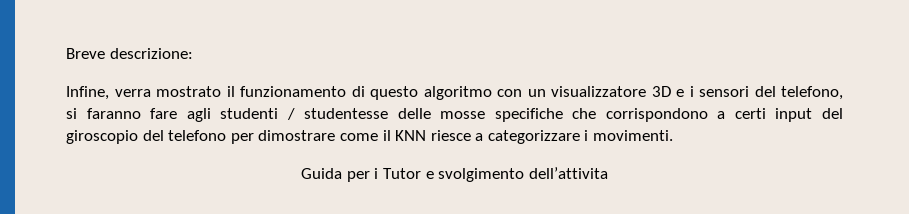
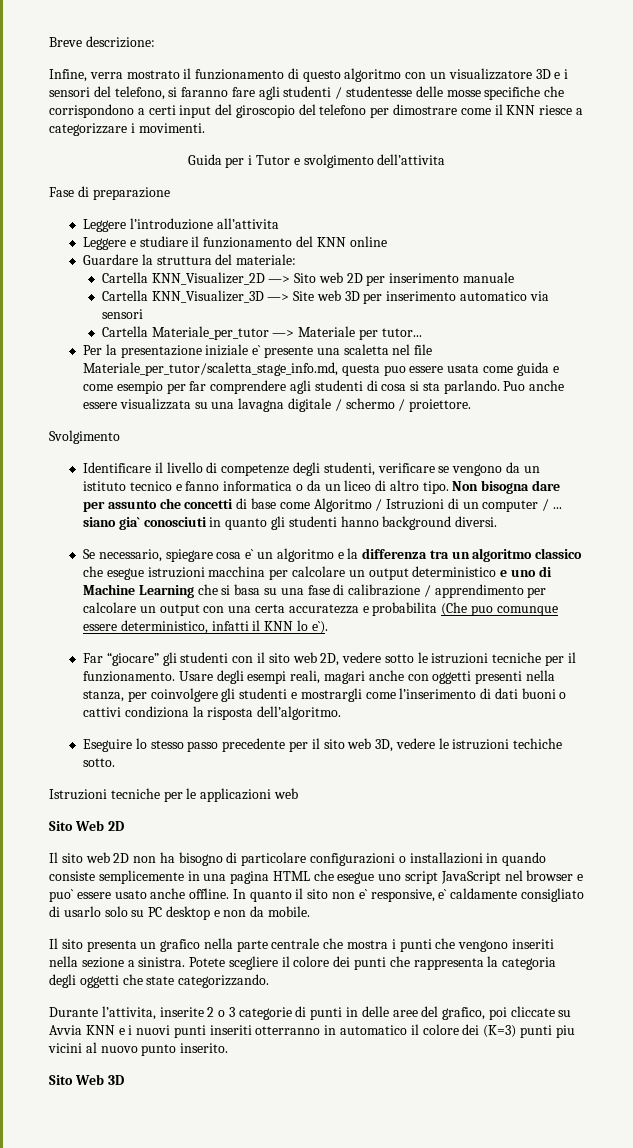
+ Fase di preparazione
+ Leggere l’introduzione all’attivita
+ Leggere e studiare il funzionamento del KNN online
+ Guardare la struttura del materiale:
+ Cartella KNN_Visualizer_2D —> Sito web 2D per inserimento manuale
+ Cartella KNN_Visualizer_3D —> Site web 3D per inserimento automatico via sensori
+ Cartella Materiale_per_tutor —> Materiale per tutor...
+ Per la presentazione iniziale e` presente una scaletta nel file Materiale_per_tutor/scaletta_stage_info.md, questa puo essere usata come guida e come esempio per far comprendere agli studenti di cosa si sta parlando. Puo anche essere visualizzata su una lavagna digitale / schermo / proiettore.
+ Svolgimento
+ Identificare il livello di competenze degli studenti, verificare se vengono da un istituto tecnico e fanno informatica o da un liceo di altro tipo. Non bisogna dare per assunto che concetti di base come Algoritmo / Istruzioni di un computer / ... siano gia` conosciuti in quanto gli studenti hanno background diversi.
+ Se necessario, spiegare cosa e` un algoritmo e la differenza tra un algoritmo classico che esegue istruzioni macchina per calcolare un output deterministico e uno di Machine Learning che si basa su una fase di calibrazione / apprendimento per calcolare un output con una certa accuratezza e probabilita (Che puo comunque essere deterministico, infatti il KNN lo e`).
+ Far “giocare” gli studenti con il sito web 2D, vedere sotto le istruzioni tecniche per il funzionamento. Usare degli esempi reali, magari anche con oggetti presenti nella stanza, per coinvolgere gli studenti e mostrargli come l’inserimento di dati buoni o cattivi condiziona la risposta dell’algoritmo.
+ Eseguire lo stesso passo precedente per il sito web 3D, vedere le istruzioni techiche sotto.
+ Istruzioni tecniche per le applicazioni web
+ Sito Web 2D
+ Il sito web 2D non ha bisogno di particolare configurazioni o installazioni in quando consiste semplicemente in una pagina HTML che esegue uno script JavaScript nel browser e puo` essere usato anche offline. In quanto il sito non e` responsive, e` caldamente consigliato di usarlo solo su PC desktop e non da mobile.
+ Il sito presenta un grafico nella parte centrale che mostra i punti che vengono inseriti nella sezione a sinistra. Potete scegliere il colore dei punti che rappresenta la categoria degli oggetti che state categorizzando.
+ Durante l’attivita, inserite 2 o 3 categorie di punti in delle aree del grafico, poi cliccate su Avvia KNN e i nuovi punti inseriti otterranno in automatico il colore dei (K=3) punti piu vicini al nuovo punto inserito.
+ Sito Web 3D

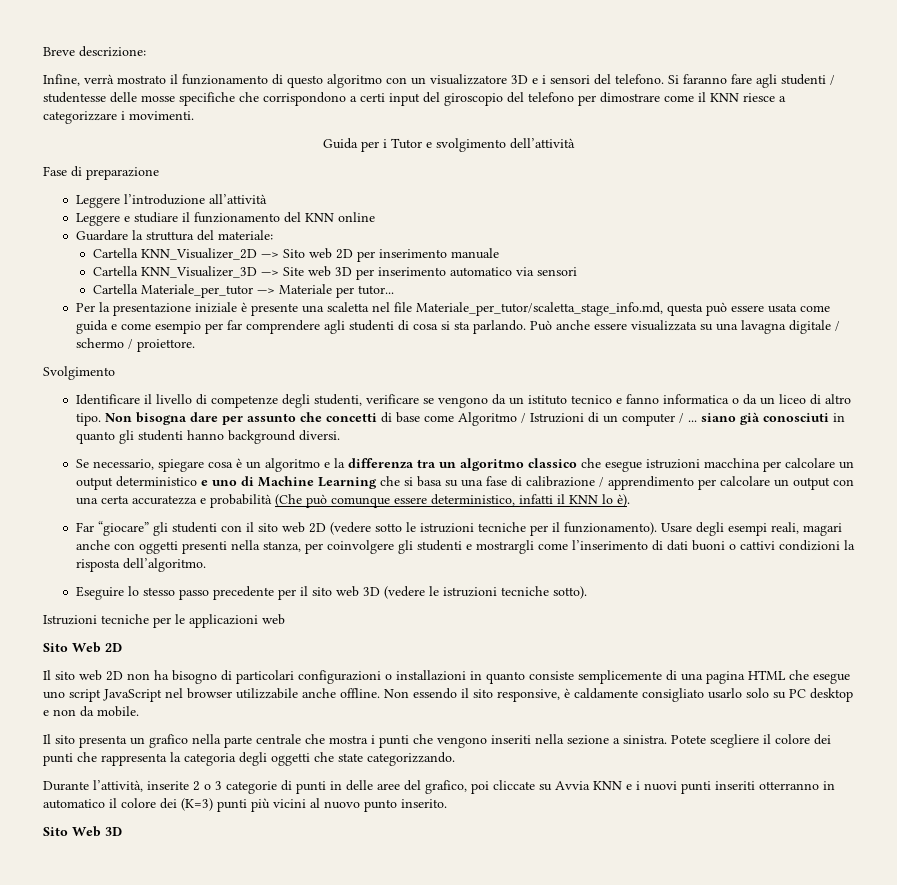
- Infine, verra mostrato il funzionamento di questo algoritmo con un visualizzatore 3D e i sensori del telefono, si faranno fare agli studenti / studentesse delle mosse specifiche che corrispondono a certi input del giroscopio del telefono per dimostrare come il KNN riesce a categorizzare i movimenti.
+ Infine, verrà mostrato il funzionamento di questo algoritmo con un visualizzatore 3D e i sensori del telefono. Si faranno fare agli studenti / studentesse delle mosse specifiche che corrispondono a certi input del giroscopio del telefono per dimostrare come il KNN riesce a categorizzare i movimenti.
- Guida per i Tutor e svolgimento dell’attivita
+ Guida per i Tutor e svolgimento dell’attività
- Leggere l’introduzione all’attivita
+ Leggere l’introduzione all’attività
- Per la presentazione iniziale e` presente una scaletta nel file Materiale_per_tutor/scaletta_stage_info.md, questa puo essere usata come guida e come esempio per far comprendere agli studenti di cosa si sta parlando.
+ Per la presentazione iniziale è presente una scaletta nel file Materiale_per_tutor/scaletta_stage_info.md, questa può essere usata come guida e come esempio per far comprendere agli studenti di cosa si sta parlando.
- Puo anche essere visualizzata su una lavagna digitale / schermo / proiettore.
+ Può anche essere visualizzata su una lavagna digitale / schermo / proiettore.
- Non bisogna dare per assunto che concetti di base come Algoritmo / Istruzioni di un computer / ... siano gia` conosciuti in quanto gli studenti hanno background diversi.
+ Non bisogna dare per assunto che concetti di base come Algoritmo / Istruzioni di un computer / ... siano già conosciuti in quanto gli studenti hanno background diversi.
- Se necessario, spiegare cosa e` un algoritmo e la differenza tra un algoritmo classico che esegue istruzioni macchina per calcolare un output deterministico e uno di Machine Learning che si basa su una fase di calibrazione / apprendimento per calcolare un output con una certa accuratezza e probabilita (Che puo comunque essere deterministico, infatti il KNN lo e`).
+ Se necessario, spiegare cosa è un algoritmo e la differenza tra un algoritmo classico che esegue istruzioni macchina per calcolare un output deterministico e uno di Machine Learning che si basa su una fase di calibrazione / apprendimento per calcolare un output con una certa accuratezza e probabilità (Che può comunque essere deterministico, infatti il KNN lo è).
- Far “giocare” gli studenti con il sito web 2D, vedere sotto le istruzioni tecniche per il funzionamento.
+ Far “giocare” gli studenti con il sito web 2D (vedere sotto le istruzioni tecniche per il funzionamento).
- Usare degli esempi reali, magari anche con oggetti presenti nella stanza, per coinvolgere gli studenti e mostrargli come l’inserimento di dati buoni o cattivi condiziona la risposta dell’algoritmo.
+ Usare degli esempi reali, magari anche con oggetti presenti nella stanza, per coinvolgere gli studenti e mostrargli come l’inserimento di dati buoni o cattivi condizioni la risposta dell’algoritmo.
- Eseguire lo stesso passo precedente per il sito web 3D, vedere le istruzioni techiche sotto.
+ Eseguire lo stesso passo precedente per il sito web 3D (vedere le istruzioni tecniche sotto).
- Il sito web 2D non ha bisogno di particolare configurazioni o installazioni in quando consiste semplicemente in una pagina HTML che esegue uno script JavaScript nel browser e puo` essere usato anche offline. In quanto il sito non e` responsive, e` caldamente consigliato di usarlo solo su PC desktop e non da mobile.
+ Il sito web 2D non ha bisogno di particolari configurazioni o installazioni in quanto consiste semplicemente di una pagina HTML che esegue uno script JavaScript nel browser utilizzabile anche offline. Non essendo il sito responsive, è caldamente consigliato usarlo solo su PC desktop e non da mobile.
- Durante l’attivita, inserite 2 o 3 categorie di punti in delle aree del grafico, poi cliccate su Avvia KNN e i nuovi punti inseriti otterranno in automatico il colore dei (K=3) punti piu vicini al nuovo punto inserito.
+ Durante l’attività, inserite 2 o 3 categorie di punti in delle aree del grafico, poi cliccate su Avvia KNN e i nuovi punti inseriti otterranno in automatico il colore dei (K=3) punti più vicini al nuovo punto inserito.

